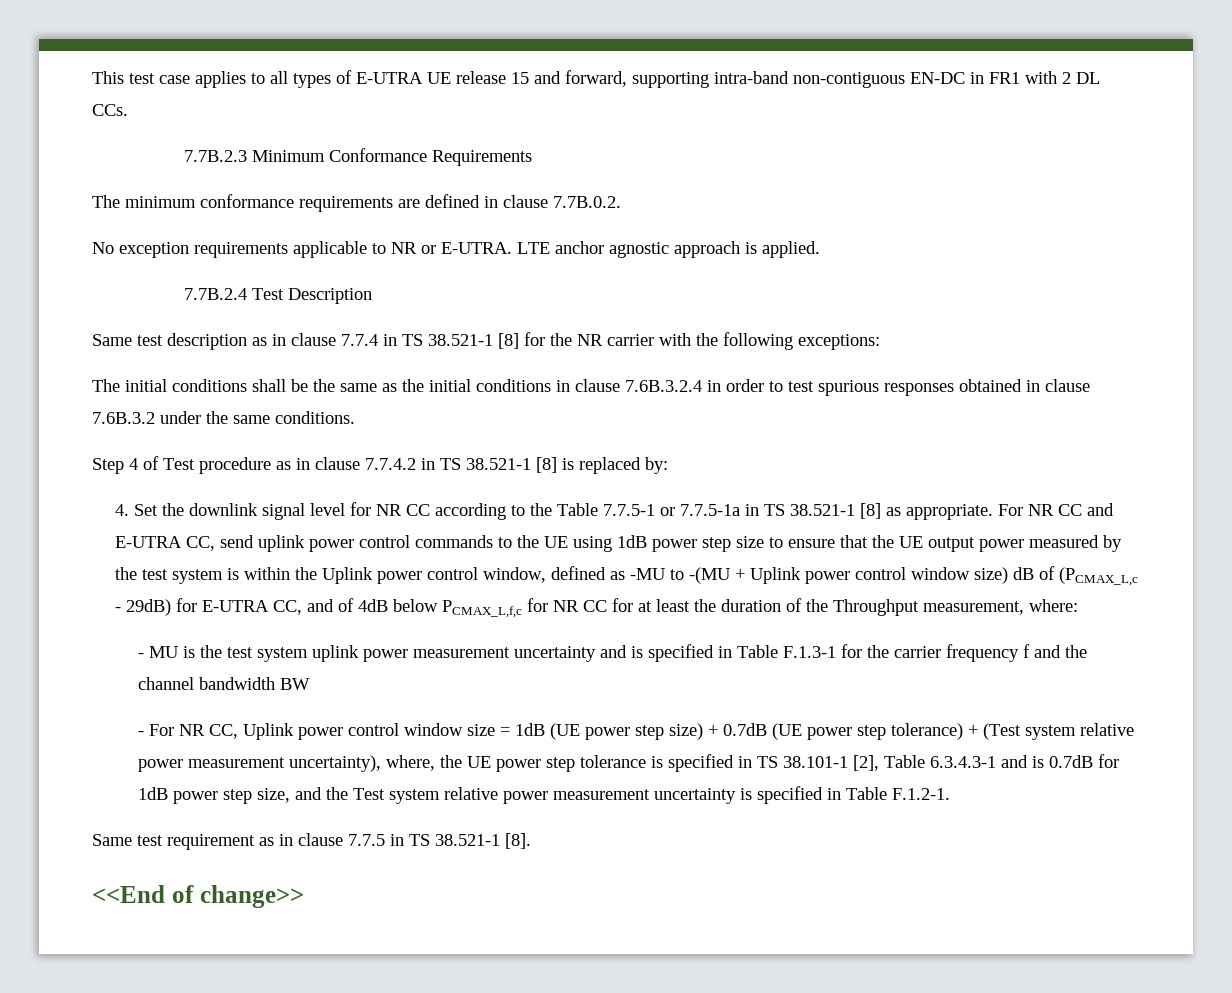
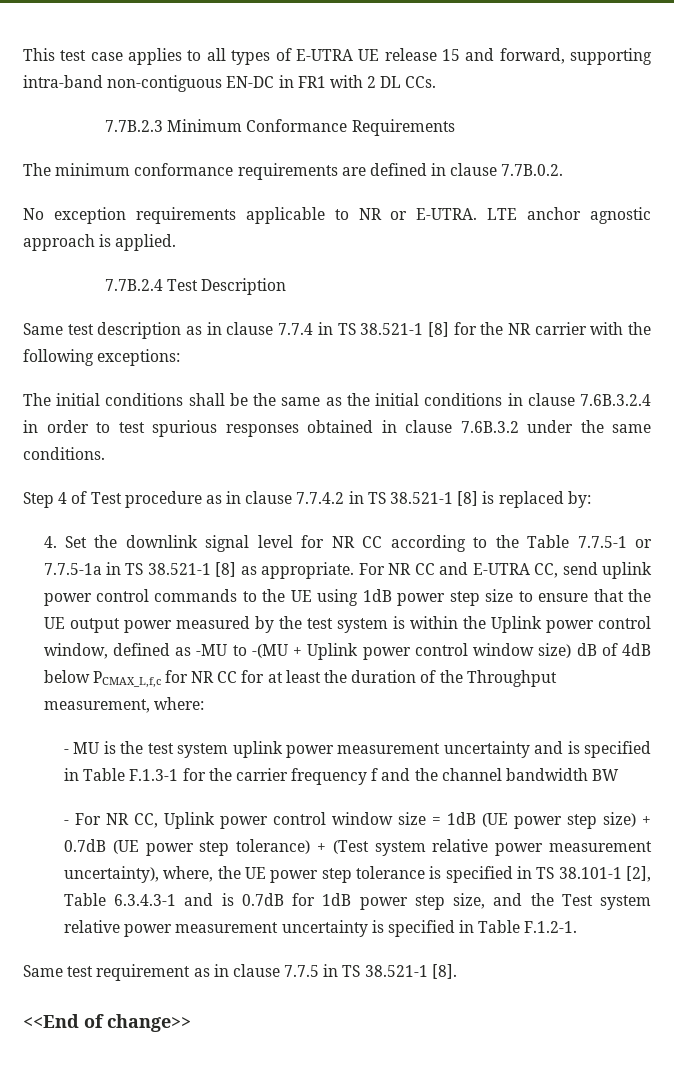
- For NR CC and E-UTRA CC, send uplink power control commands to the UE using 1dB power step size to ensure that the UE output power measured by the test system is within the Uplink power control window, defined as -MU to -(MU + Uplink power control window size) dB of (PCMAX_L,c - 29dB) for E-UTRA CC, and of 4dB below PCMAX_L,f,c for NR CC for at least the duration of the Throughput measurement, where:
+ For NR CC and E-UTRA CC, send uplink power control commands to the UE using 1dB power step size to ensure that the UE output power measured by the test system is within the Uplink power control window, defined as -MU to -(MU + Uplink power control window size) dB of 4dB below PCMAX_L,f,c for NR CC for at least the duration of the Throughput measurement, where:

